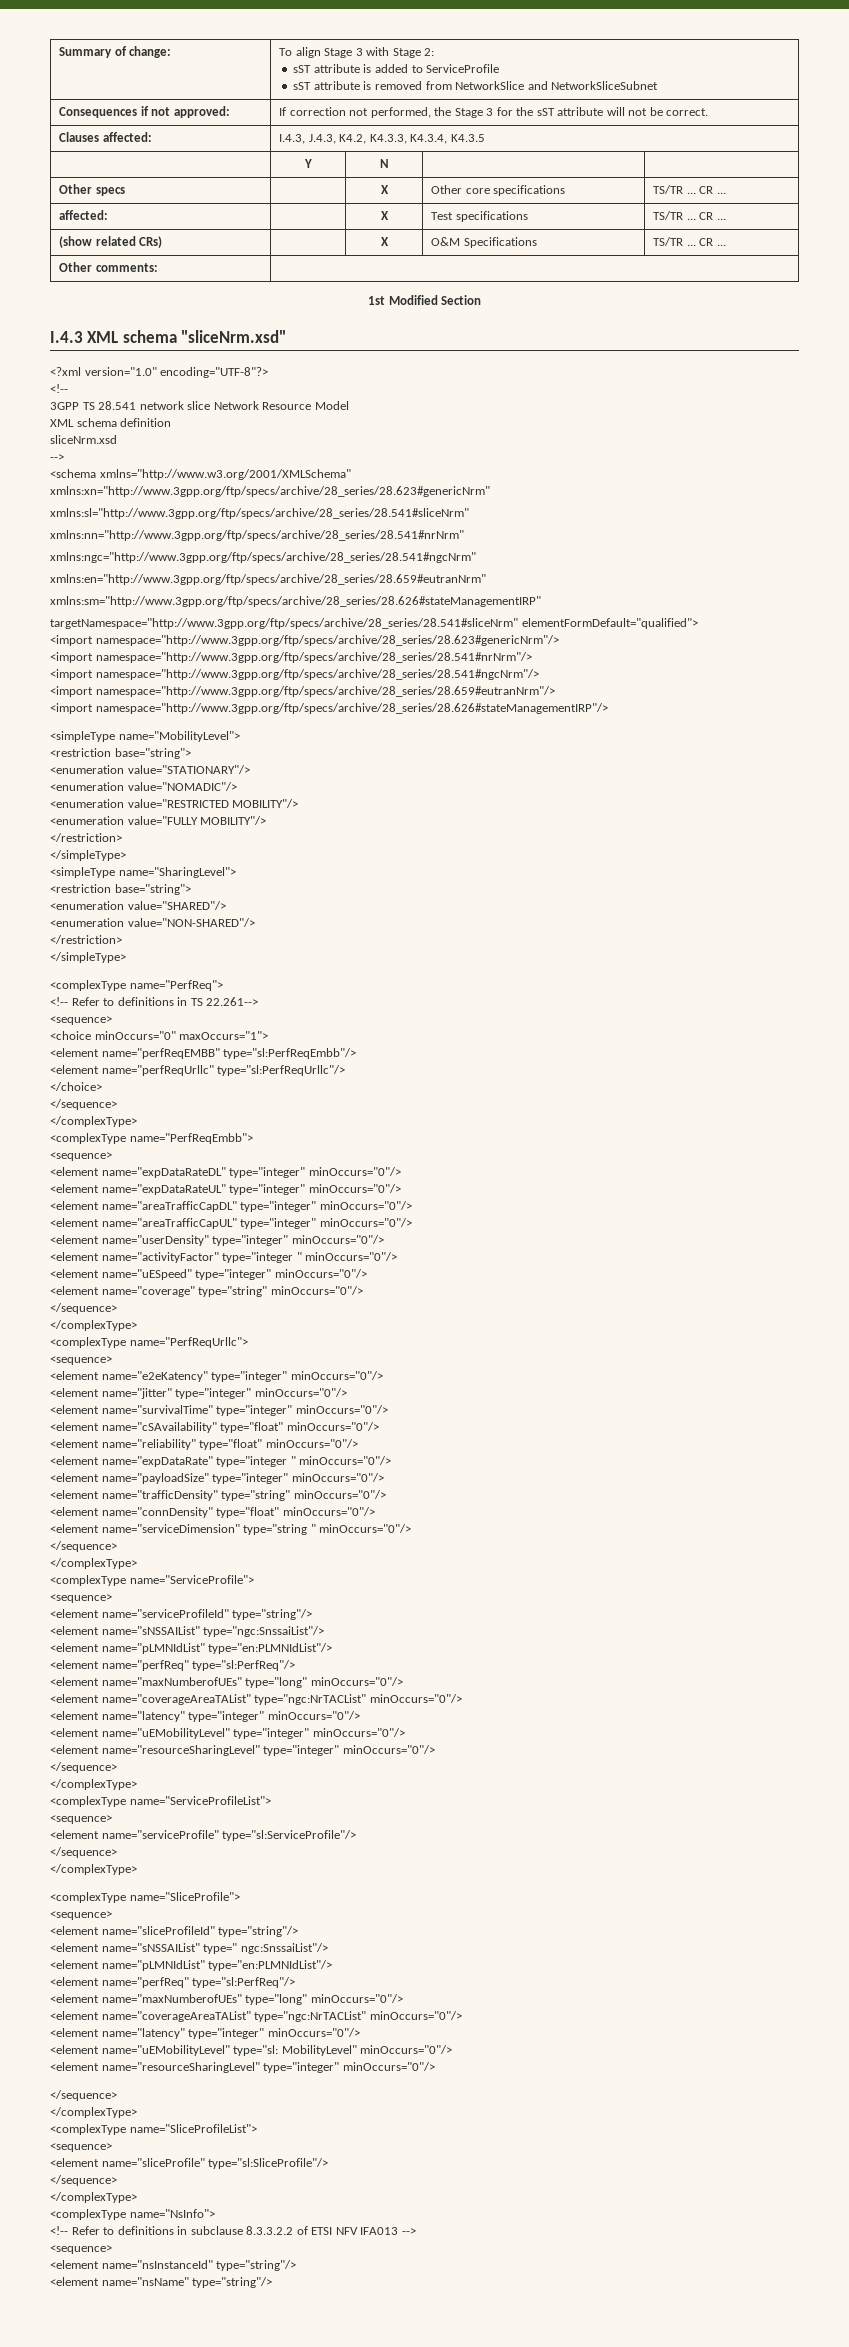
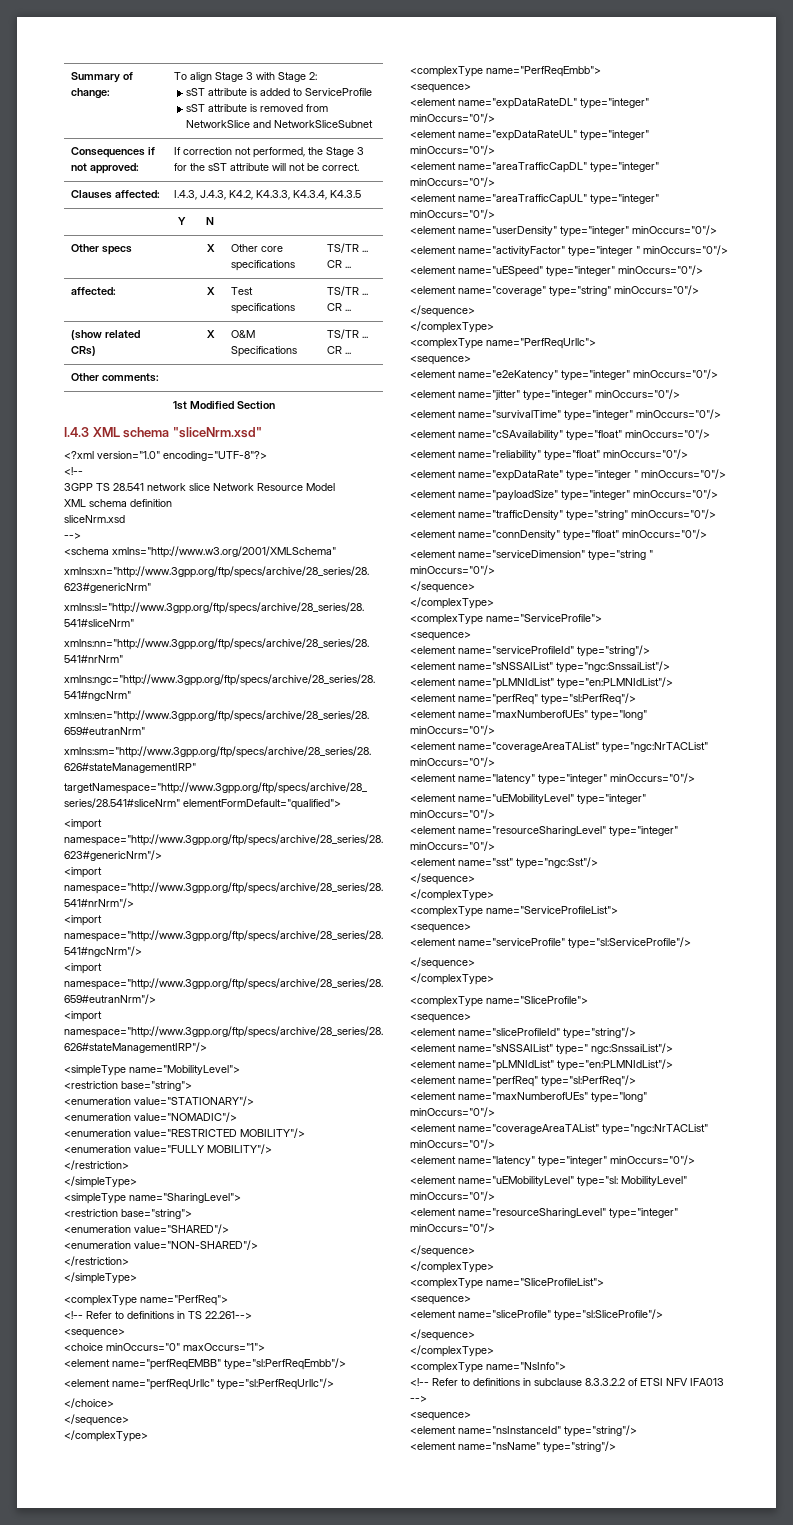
+ <element name="sst" type="ngc:Sst"/>

